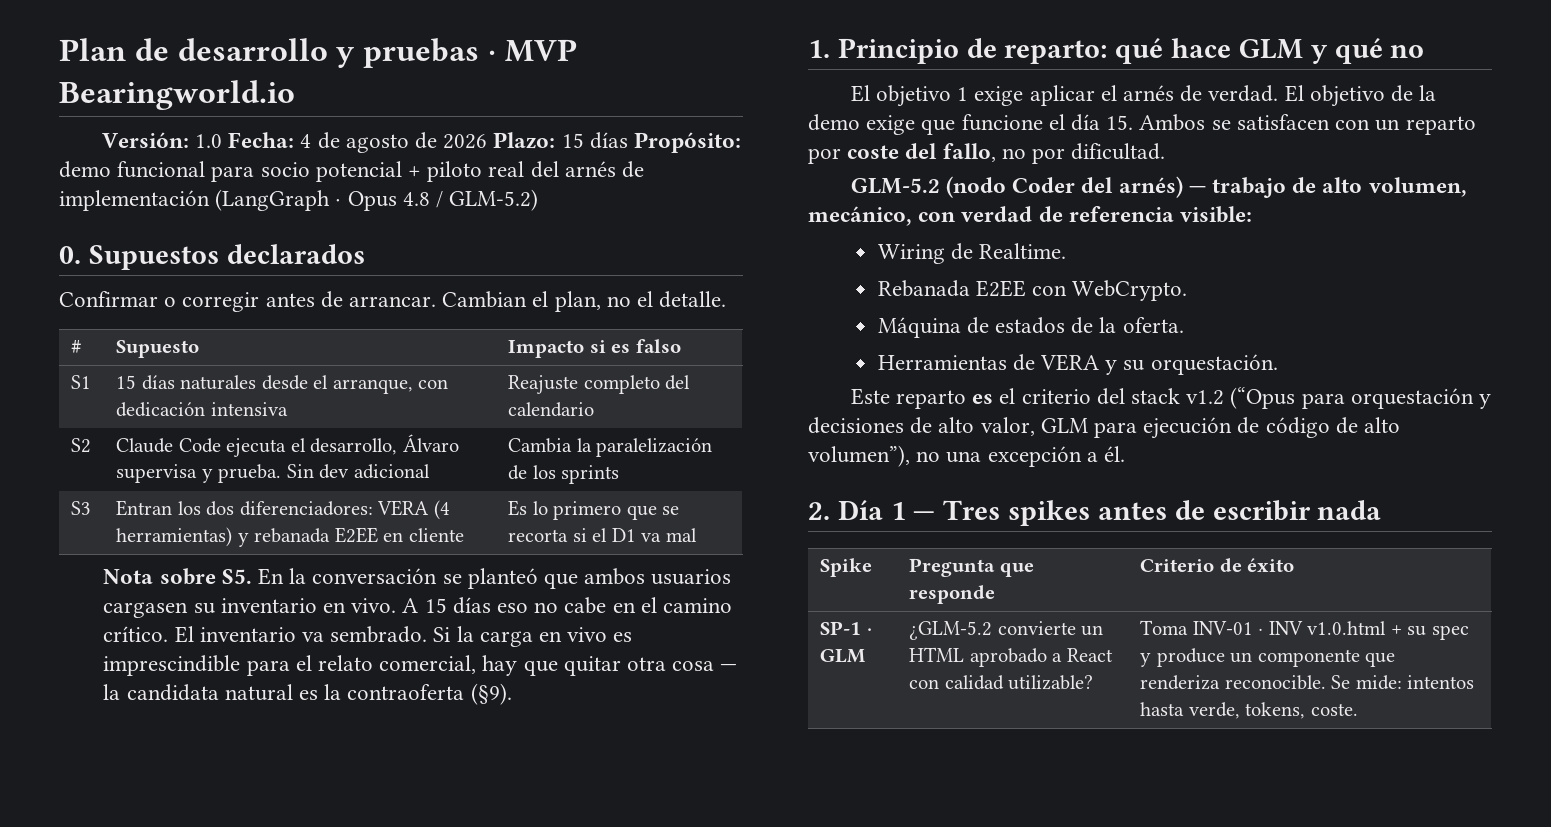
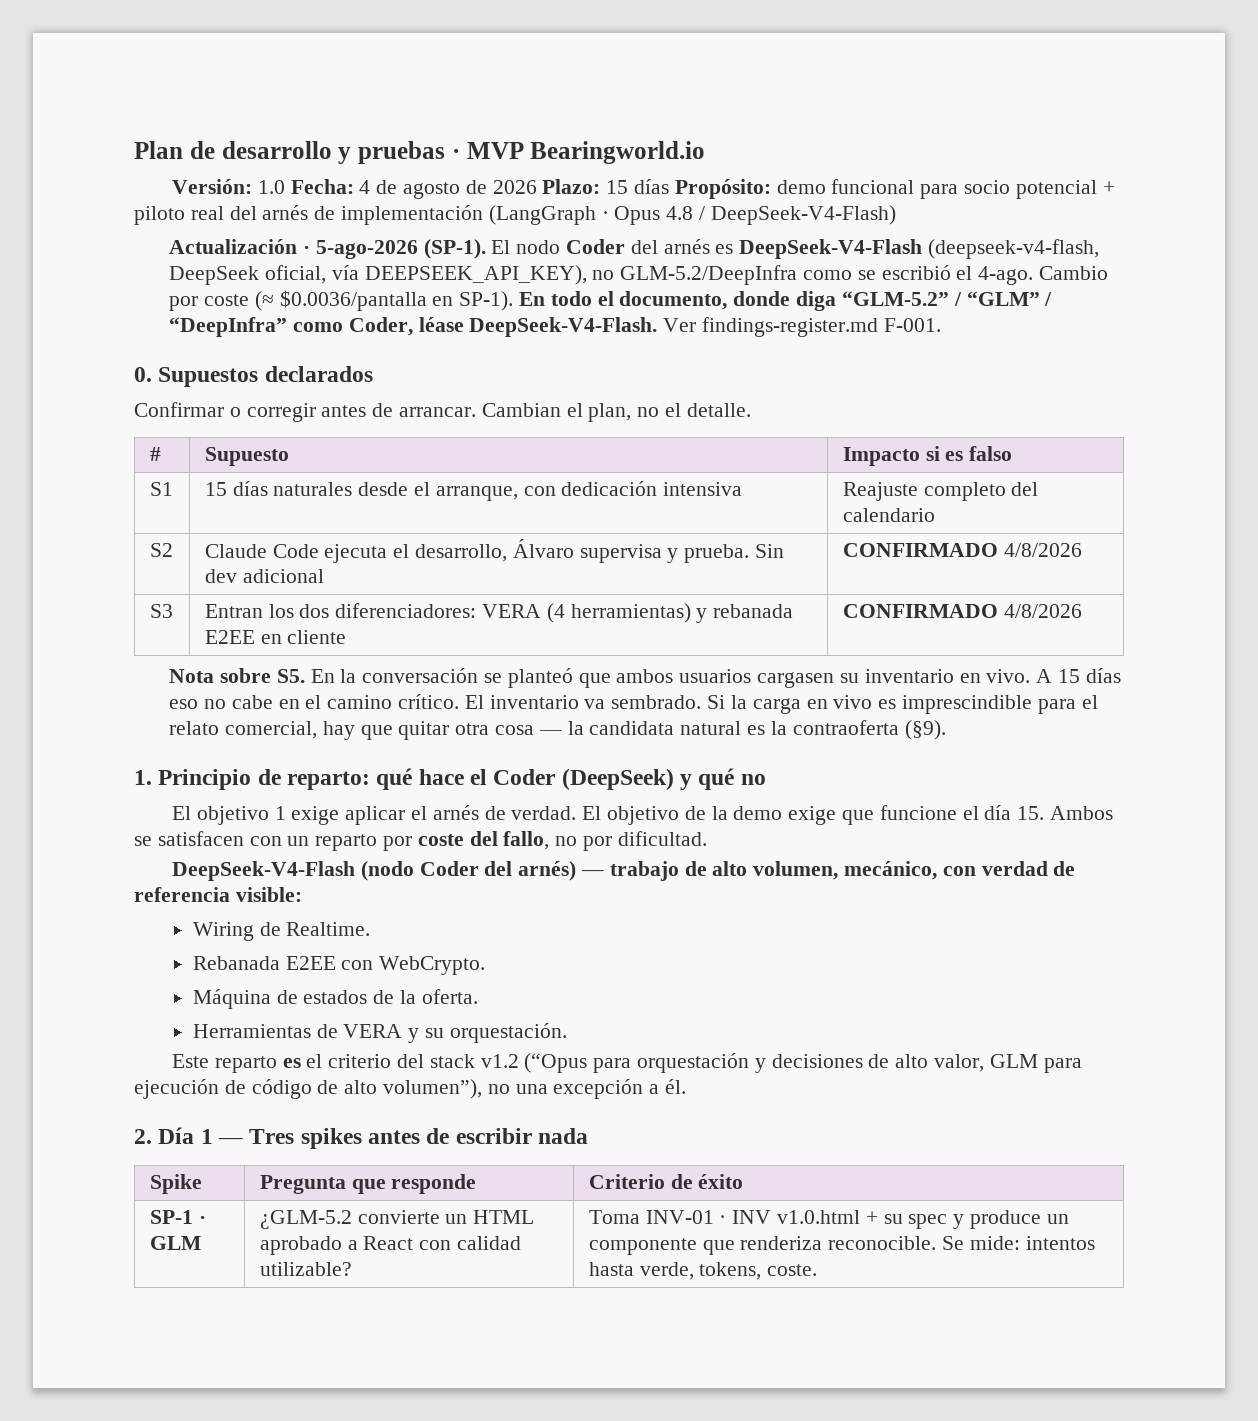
- Versión: 1.0 Fecha: 4 de agosto de 2026 Plazo: 15 días Propósito: demo funcional para socio potencial + piloto real del arnés de implementación (LangGraph · Opus 4.8 / GLM-5.2)
+ Versión: 1.0 Fecha: 4 de agosto de 2026 Plazo: 15 días Propósito: demo funcional para socio potencial + piloto real del arnés de implementación (LangGraph · Opus 4.8 / DeepSeek-V4-Flash)
+ Actualización · 5-ago-2026 (SP-1). El nodo Coder del arnés es DeepSeek-V4-Flash (deepseek-v4-flash, DeepSeek oficial, vía DEEPSEEK_API_KEY), no GLM-5.2/DeepInfra como se escribió el 4-ago. Cambio por coste (≈ $0.0036/pantalla en SP-1). En todo el documento, donde diga “GLM-5.2” / “GLM” / “DeepInfra” como Coder, léase DeepSeek-V4-Flash. Ver findings-register.md F-001.
- S2 | Claude Code ejecuta el desarrollo, Álvaro supervisa y prueba. Sin dev adicional | Cambia la paralelización de los sprints
+ S2 | Claude Code ejecuta el desarrollo, Álvaro supervisa y prueba. Sin dev adicional | CONFIRMADO 4/8/2026
- S3 | Entran los dos diferenciadores: VERA (4 herramientas) y rebanada E2EE en cliente | Es lo primero que se recorta si el D1 va mal
+ S3 | Entran los dos diferenciadores: VERA (4 herramientas) y rebanada E2EE en cliente | CONFIRMADO 4/8/2026
- 1. Principio de reparto: qué hace GLM y qué no
+ 1. Principio de reparto: qué hace el Coder (DeepSeek) y qué no
- GLM-5.2 (nodo Coder del arnés) — trabajo de alto volumen, mecánico, con verdad de referencia visible:
+ DeepSeek-V4-Flash (nodo Coder del arnés) — trabajo de alto volumen, mecánico, con verdad de referencia visible:

